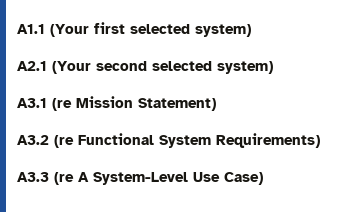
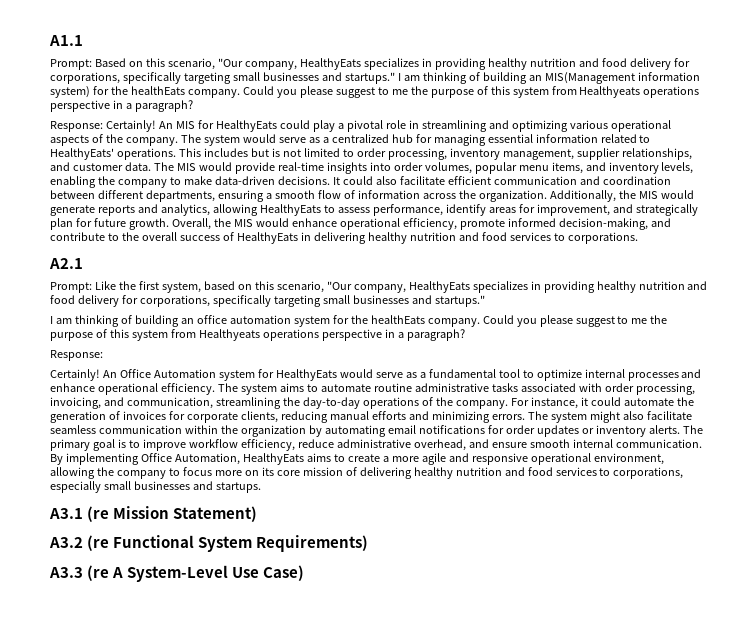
- A1.1 (Your first selected system)
- A2.1 (Your second selected system)
+ A1.1
+ Prompt: Based on this scenario, "Our company, HealthyEats specializes in providing healthy nutrition and food delivery for corporations, specifically targeting small businesses and startups." I am thinking of building an MIS(Management information system) for the healthEats company. Could you please suggest to me the purpose of this system from Healthyeats operations perspective in a paragraph?
+ Response: Certainly! An MIS for HealthyEats could play a pivotal role in streamlining and optimizing various operational aspects of the company. The system would serve as a centralized hub for managing essential information related to HealthyEats' operations. This includes but is not limited to order processing, inventory management, supplier relationships, and customer data. The MIS would provide real-time insights into order volumes, popular menu items, and inventory levels, enabling the company to make data-driven decisions. It could also facilitate efficient communication and coordination between different departments, ensuring a smooth flow of information across the organization. Additionally, the MIS would generate reports and analytics, allowing HealthyEats to assess performance, identify areas for improvement, and strategically plan for future growth. Overall, the MIS would enhance operational efficiency, promote informed decision-making, and contribute to the overall success of HealthyEats in delivering healthy nutrition and food services to corporations.
+ A2.1
+ Prompt: Like the first system, based on this scenario, "Our company, HealthyEats specializes in providing healthy nutrition and food delivery for corporations, specifically targeting small businesses and startups."
+ I am thinking of building an office automation system for the healthEats company. Could you please suggest to me the purpose of this system from Healthyeats operations perspective in a paragraph?
+ Response:
+ Certainly! An Office Automation system for HealthyEats would serve as a fundamental tool to optimize internal processes and enhance operational efficiency. The system aims to automate routine administrative tasks associated with order processing, invoicing, and communication, streamlining the day-to-day operations of the company. For instance, it could automate the generation of invoices for corporate clients, reducing manual efforts and minimizing errors. The system might also facilitate seamless communication within the organization by automating email notifications for order updates or inventory alerts. The primary goal is to improve workflow efficiency, reduce administrative overhead, and ensure smooth internal communication. By implementing Office Automation, HealthyEats aims to create a more agile and responsive operational environment, allowing the company to focus more on its core mission of delivering healthy nutrition and food services to corporations, especially small businesses and startups.

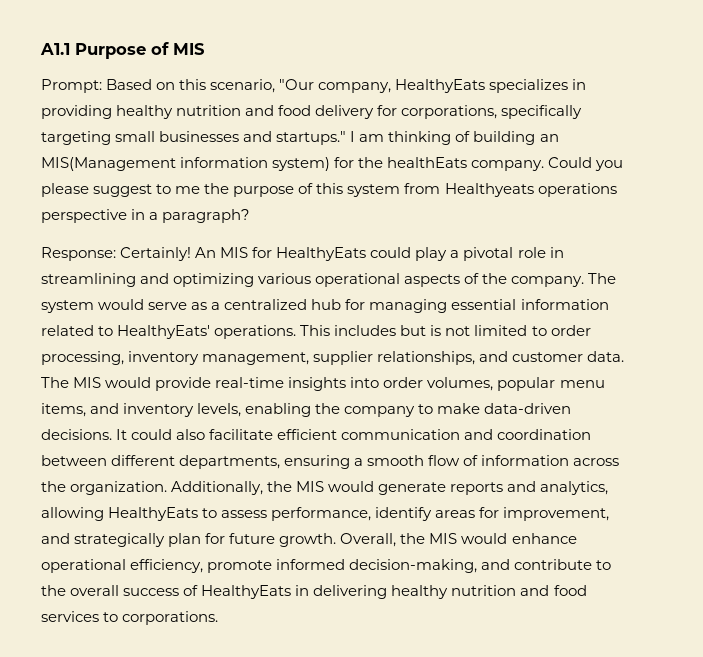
- A1.1
+ A1.1 Purpose of MIS
- A2.1
- Prompt: Like the first system, based on this scenario, "Our company, HealthyEats specializes in providing healthy nutrition and food delivery for corporations, specifically targeting small businesses and startups."
- I am thinking of building an office automation system for the healthEats company. Could you please suggest to me the purpose of this system from Healthyeats operations perspective in a paragraph?
- Response:
- Certainly! An Office Automation system for HealthyEats would serve as a fundamental tool to optimize internal processes and enhance operational efficiency. The system aims to automate routine administrative tasks associated with order processing, invoicing, and communication, streamlining the day-to-day operations of the company. For instance, it could automate the generation of invoices for corporate clients, reducing manual efforts and minimizing errors. The system might also facilitate seamless communication within the organization by automating email notifications for order updates or inventory alerts. The primary goal is to improve workflow efficiency, reduce administrative overhead, and ensure smooth internal communication. By implementing Office Automation, HealthyEats aims to create a more agile and responsive operational environment, allowing the company to focus more on its core mission of delivering healthy nutrition and food services to corporations, especially small businesses and startups.
- A3.1 (re Mission Statement)
- A3.2 (re Functional System Requirements)
- A3.3 (re A System-Level Use Case)

